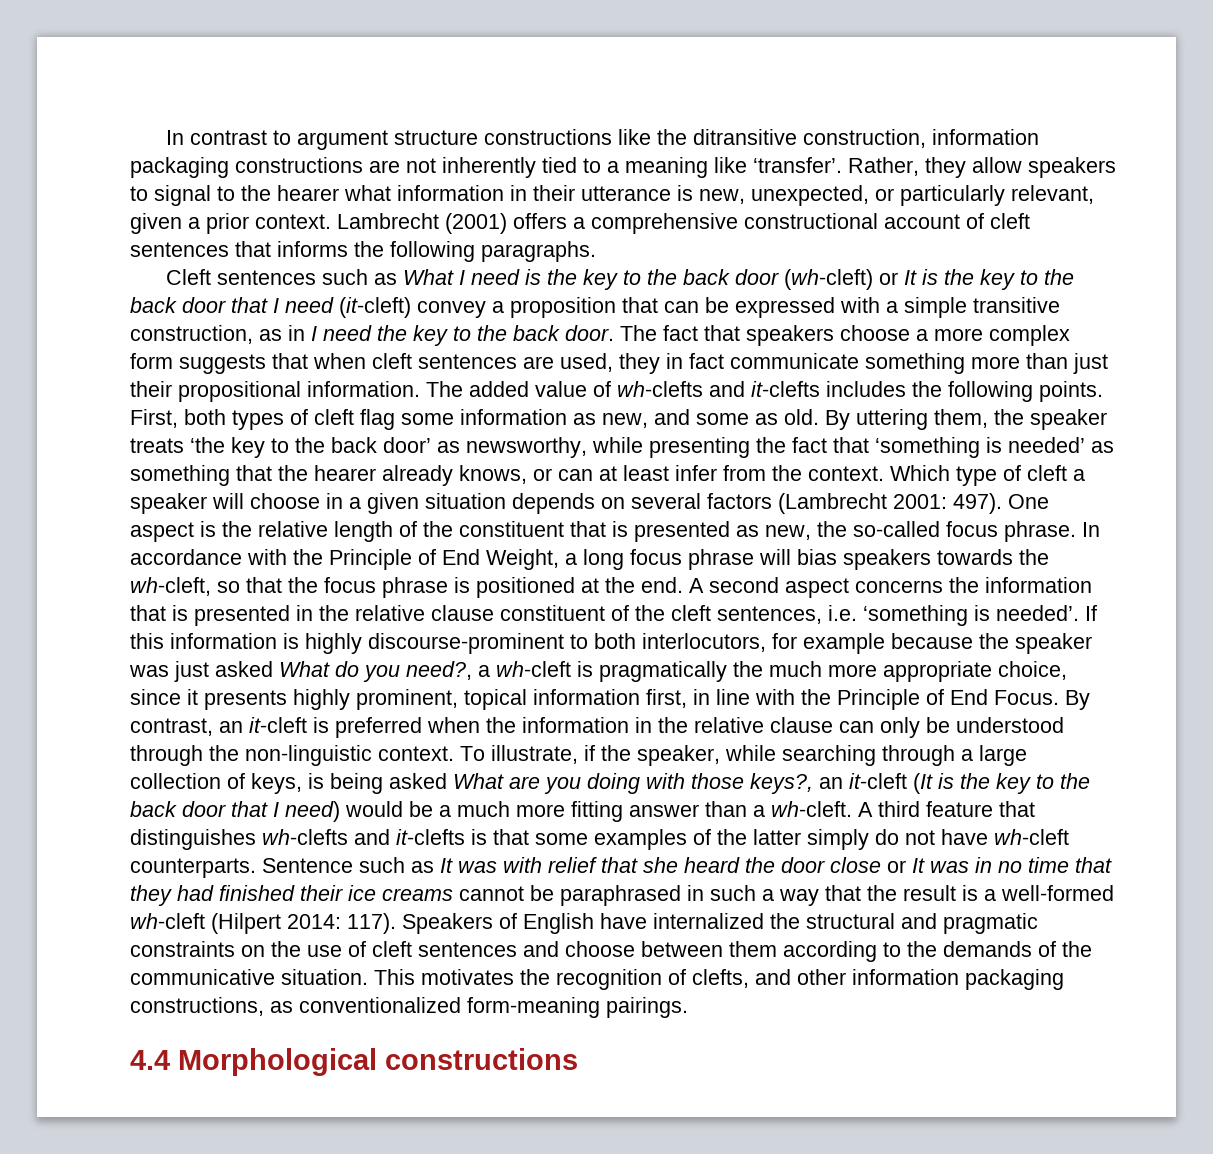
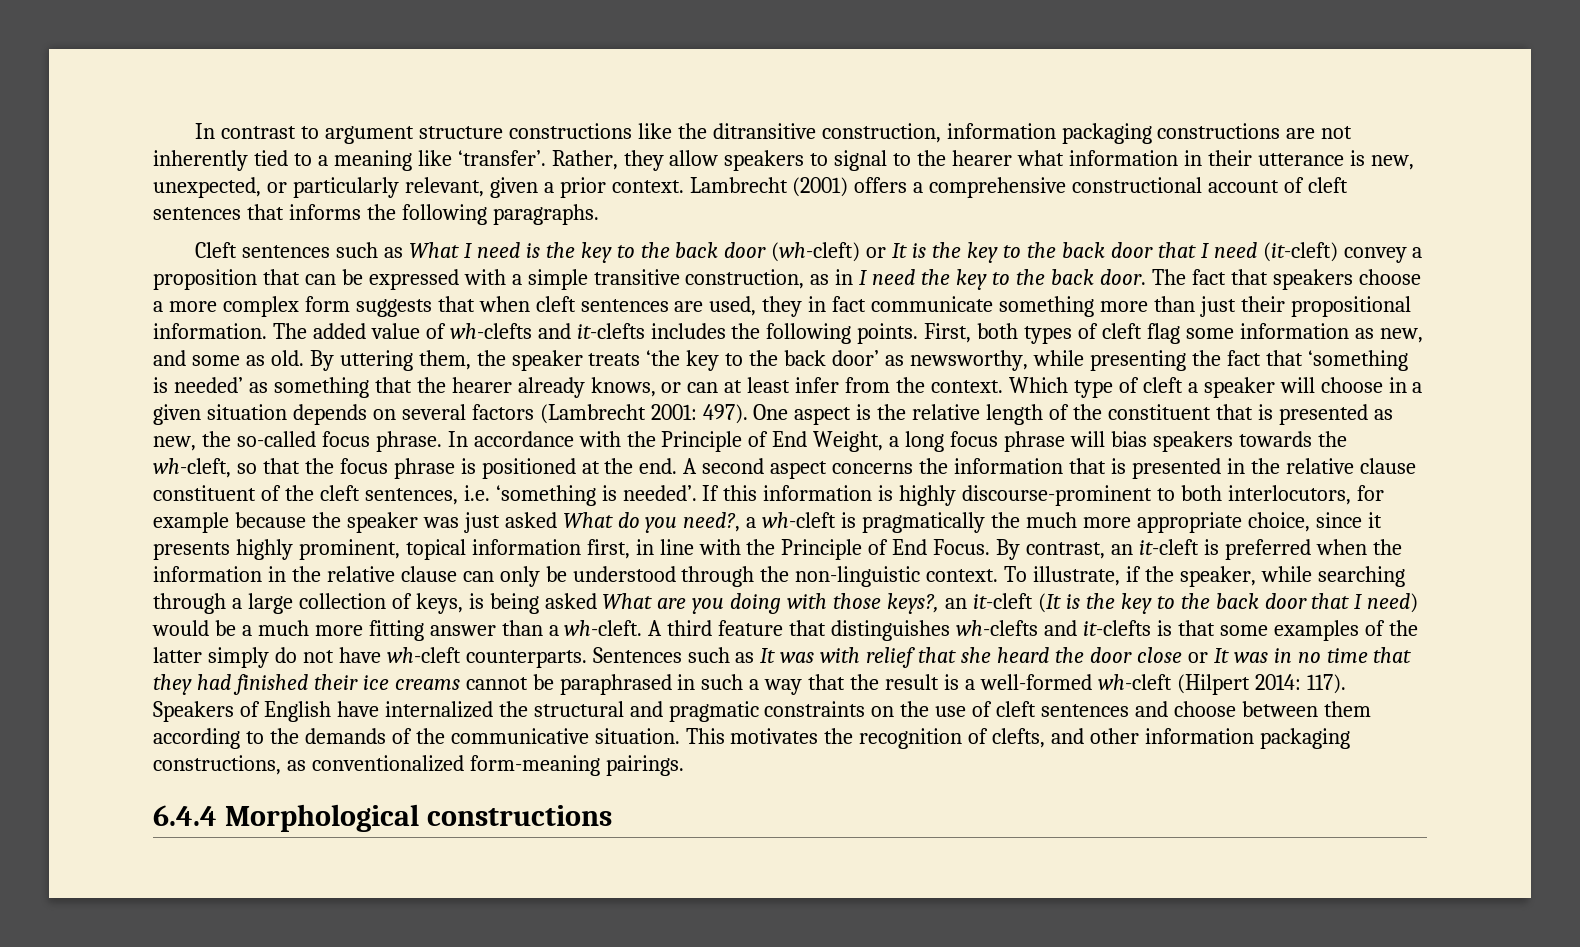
- Sentence such as It was with relief that she heard the door close or It was in no time that they had finished their ice creams cannot be paraphrased in such a way that the result is a well-formed wh-cleft (Hilpert 2014: 117).
+ Sentences such as It was with relief that she heard the door close or It was in no time that they had finished their ice creams cannot be paraphrased in such a way that the result is a well-formed wh-cleft (Hilpert 2014: 117).
- 4.4 Morphological constructions
+ 6.4.4 Morphological constructions

